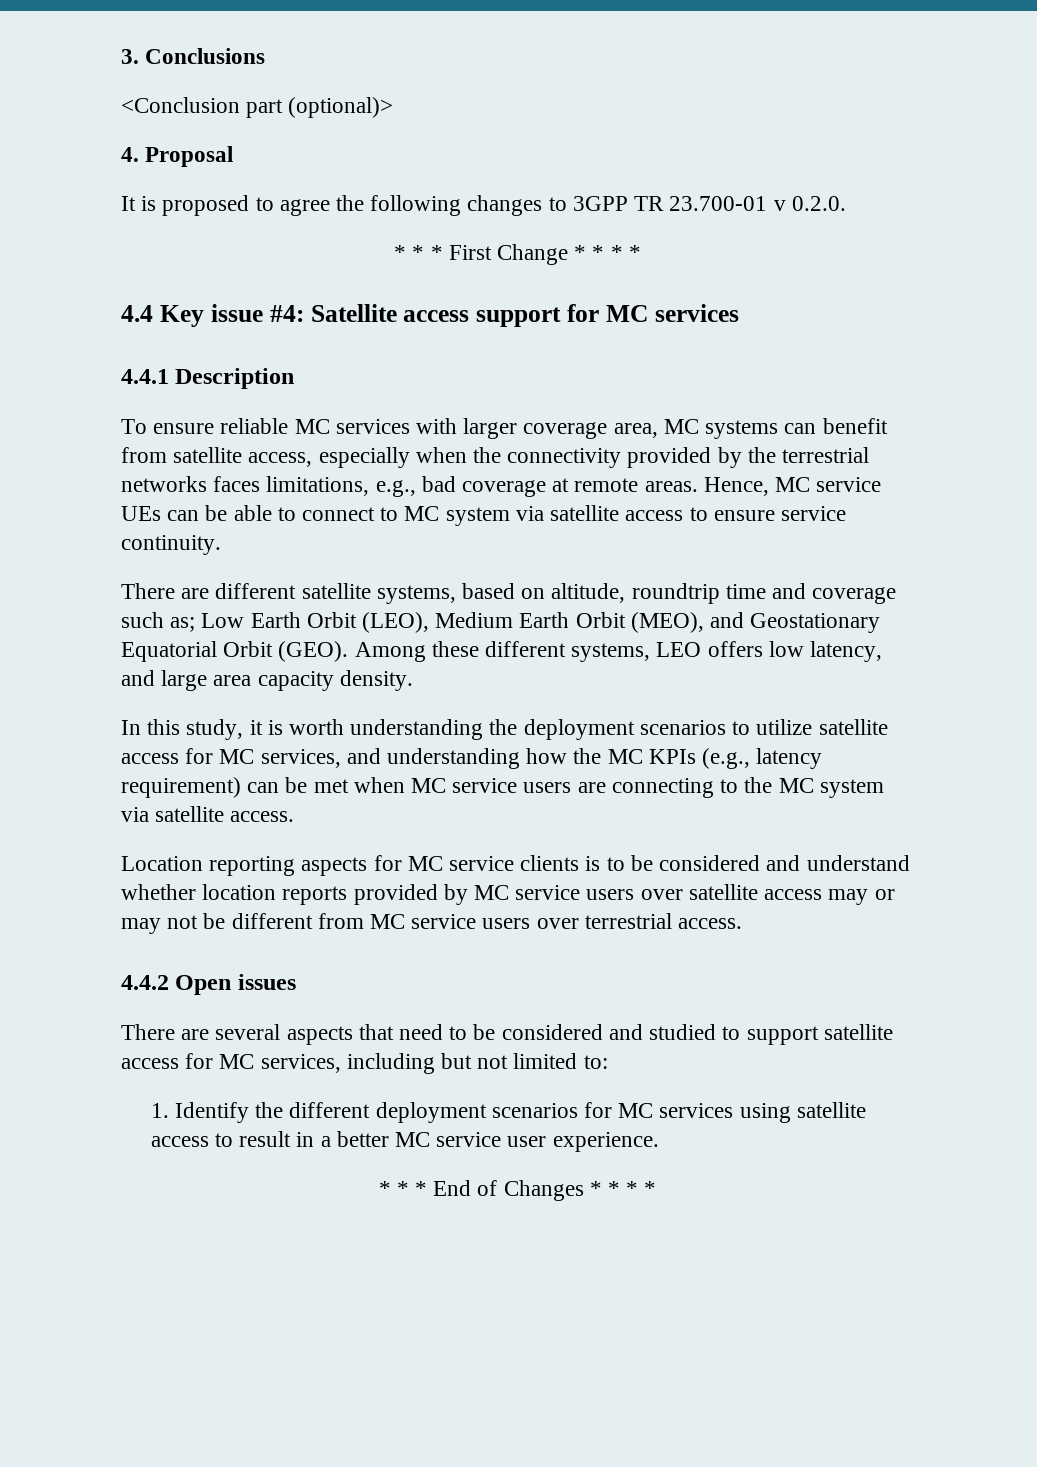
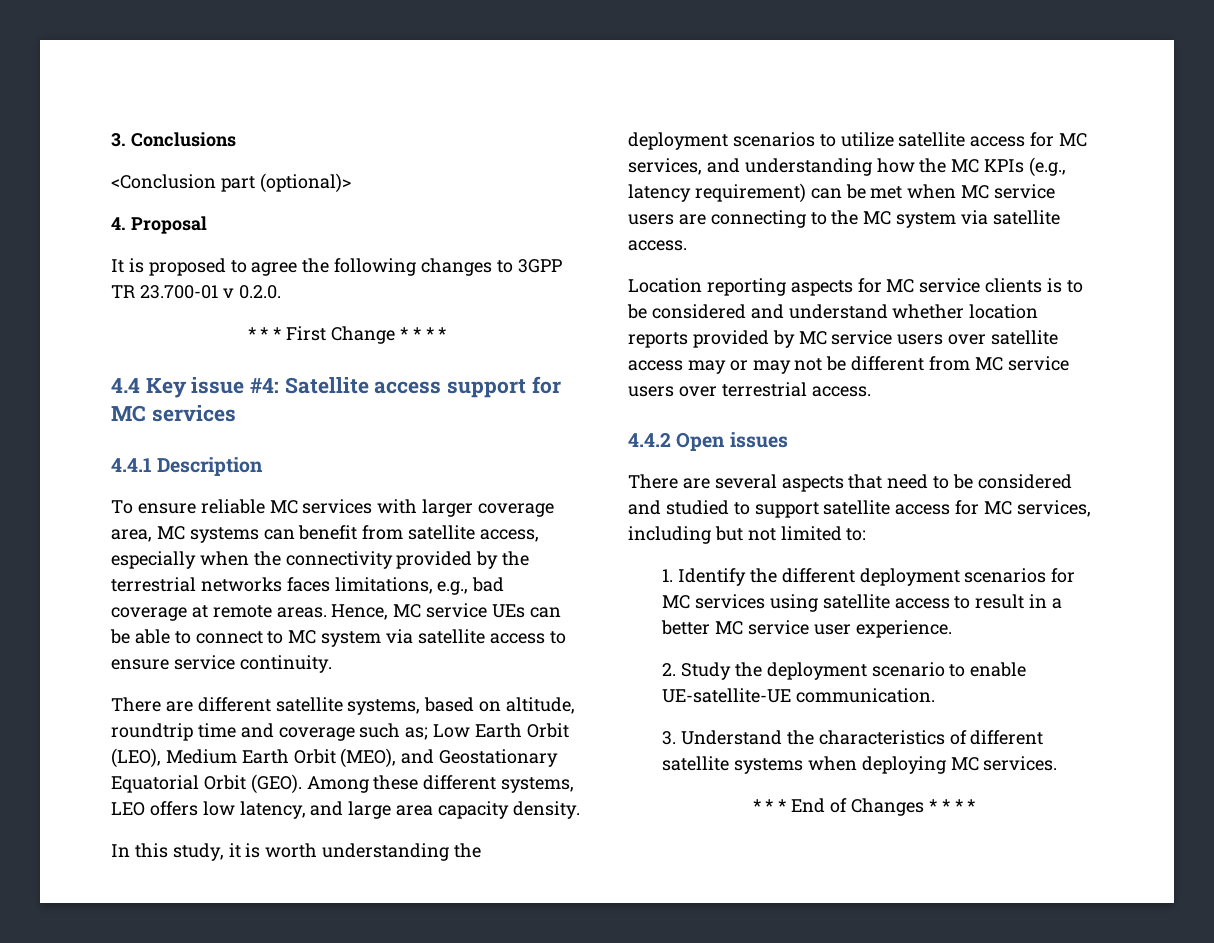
+ 2. Study the deployment scenario to enable UE-satellite-UE communication.
+ 3. Understand the characteristics of different satellite systems when deploying MC services.

